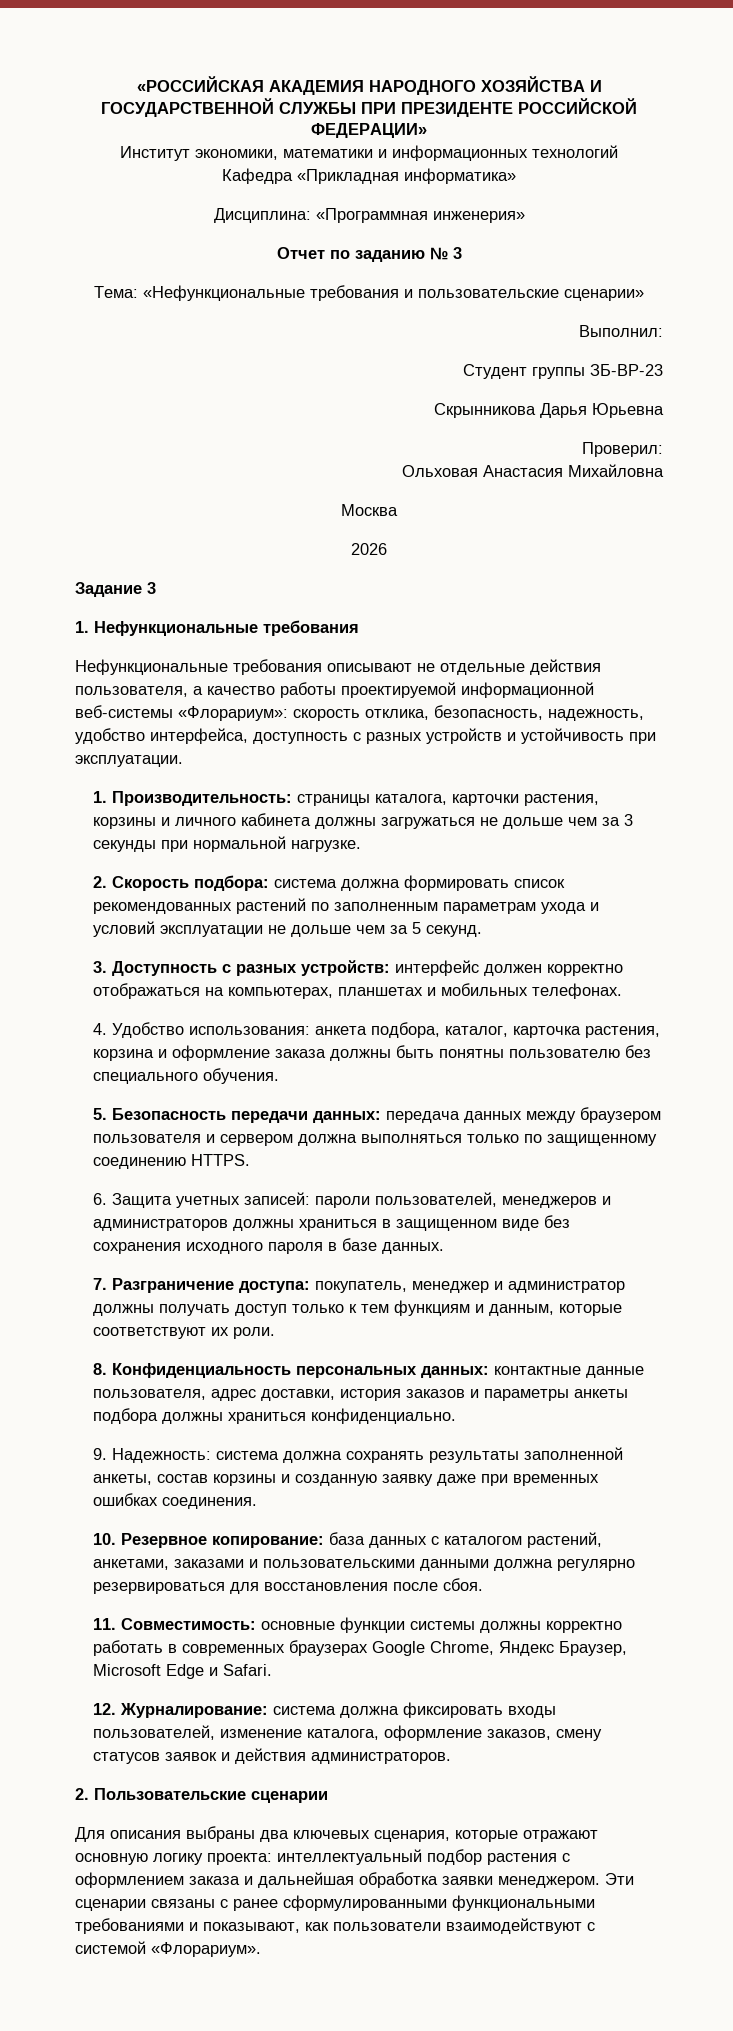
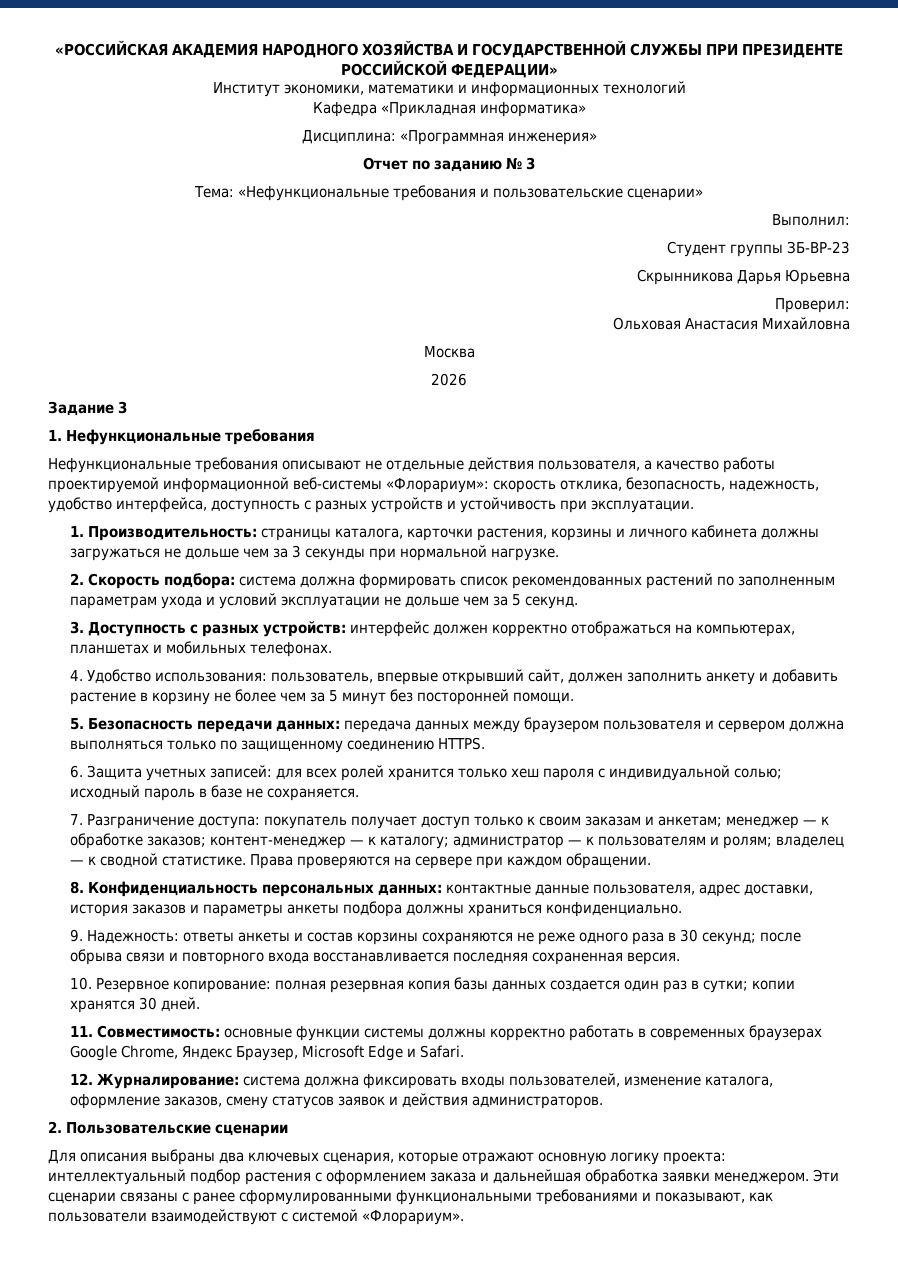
- 4. Удобство использования: анкета подбора, каталог, карточка растения, корзина и оформление заказа должны быть понятны пользователю без специального обучения.
+ 4. Удобство использования: пользователь, впервые открывший сайт, должен заполнить анкету и добавить растение в корзину не более чем за 5 минут без посторонней помощи.
- 6. Защита учетных записей: пароли пользователей, менеджеров и администраторов должны храниться в защищенном виде без сохранения исходного пароля в базе данных.
- 7. Разграничение доступа: покупатель, менеджер и администратор должны получать доступ только к тем функциям и данным, которые соответствуют их роли.
+ 6. Защита учетных записей: для всех ролей хранится только хеш пароля с индивидуальной солью; исходный пароль в базе не сохраняется.
+ 7. Разграничение доступа: покупатель получает доступ только к своим заказам и анкетам; менеджер — к обработке заказов; контент-менеджер — к каталогу; администратор — к пользователям и ролям; владелец — к сводной статистике. Права проверяются на сервере при каждом обращении.
- 9. Надежность: система должна сохранять результаты заполненной анкеты, состав корзины и созданную заявку даже при временных ошибках соединения.
- 10. Резервное копирование: база данных с каталогом растений, анкетами, заказами и пользовательскими данными должна регулярно резервироваться для восстановления после сбоя.
+ 9. Надежность: ответы анкеты и состав корзины сохраняются не реже одного раза в 30 секунд; после обрыва связи и повторного входа восстанавливается последняя сохраненная версия.
+ 10. Резервное копирование: полная резервная копия базы данных создается один раз в сутки; копии хранятся 30 дней.

